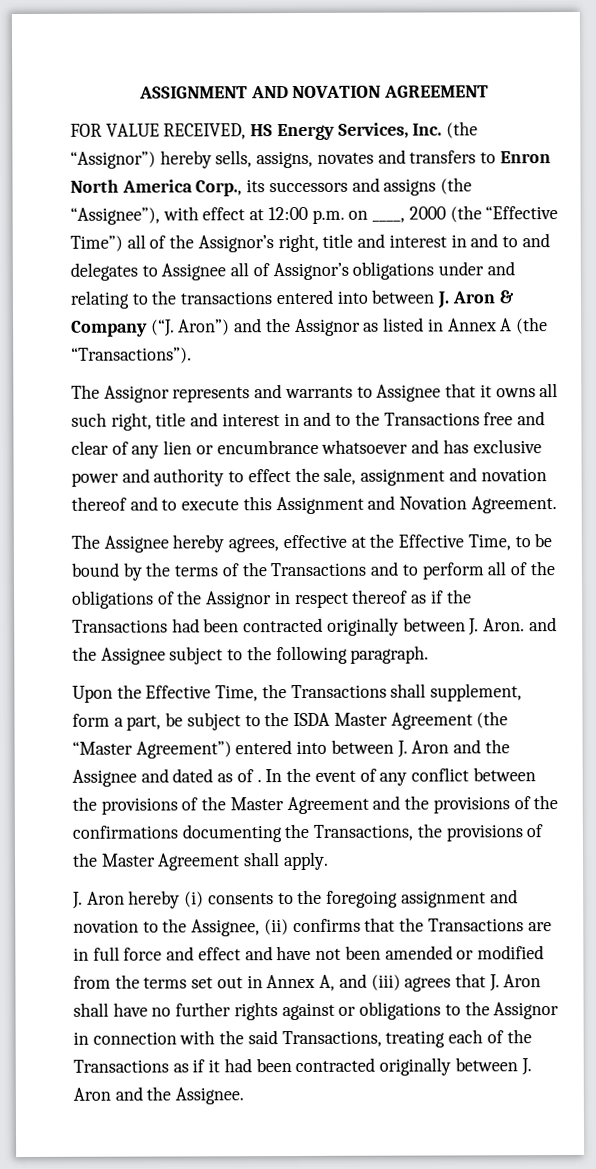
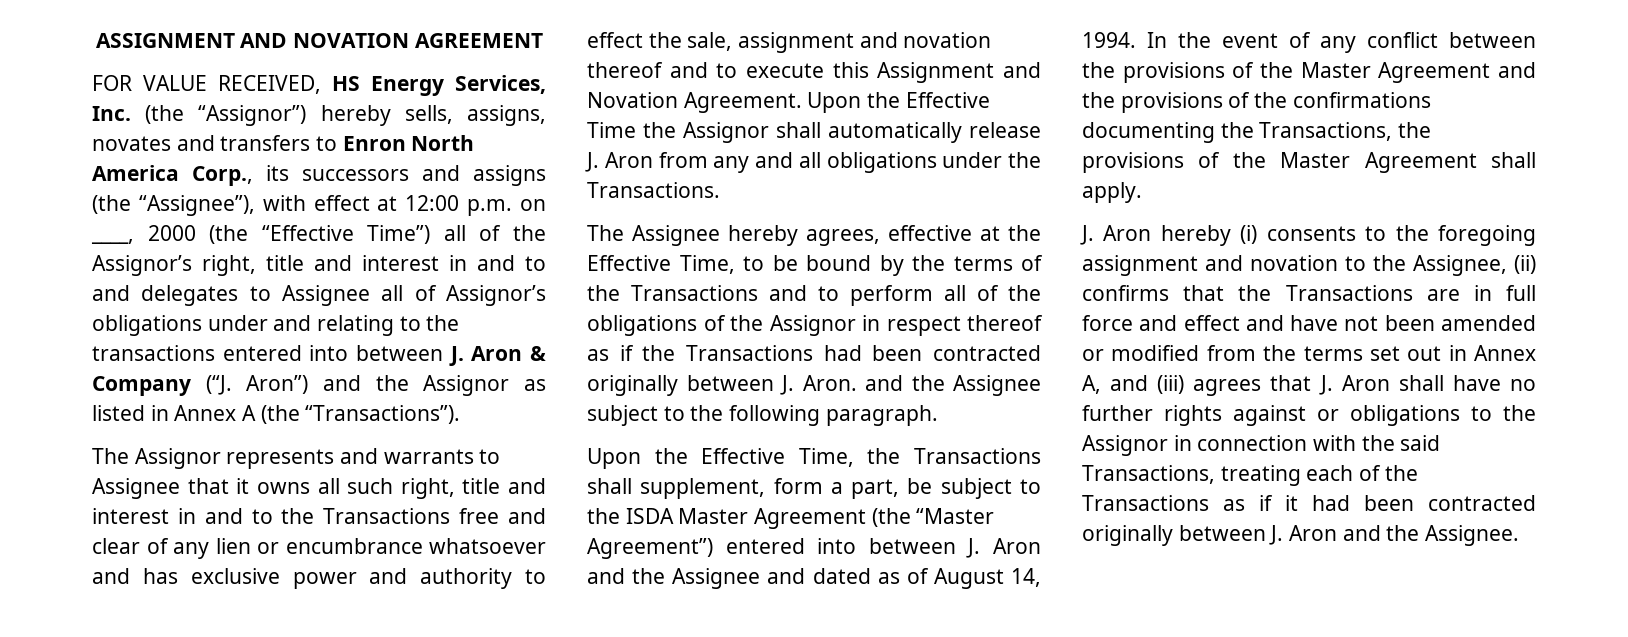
+ Upon the Effective Time the Assignor shall automatically release J. Aron from any and all obligations under the Transactions.
- Upon the Effective Time, the Transactions shall supplement, form a part, be subject to the ISDA Master Agreement (the “Master Agreement”) entered into between J. Aron and the Assignee and dated as of .
+ Upon the Effective Time, the Transactions shall supplement, form a part, be subject to the ISDA Master Agreement (the “Master Agreement”) entered into between J. Aron and the Assignee and dated as of August 14, 1994.

